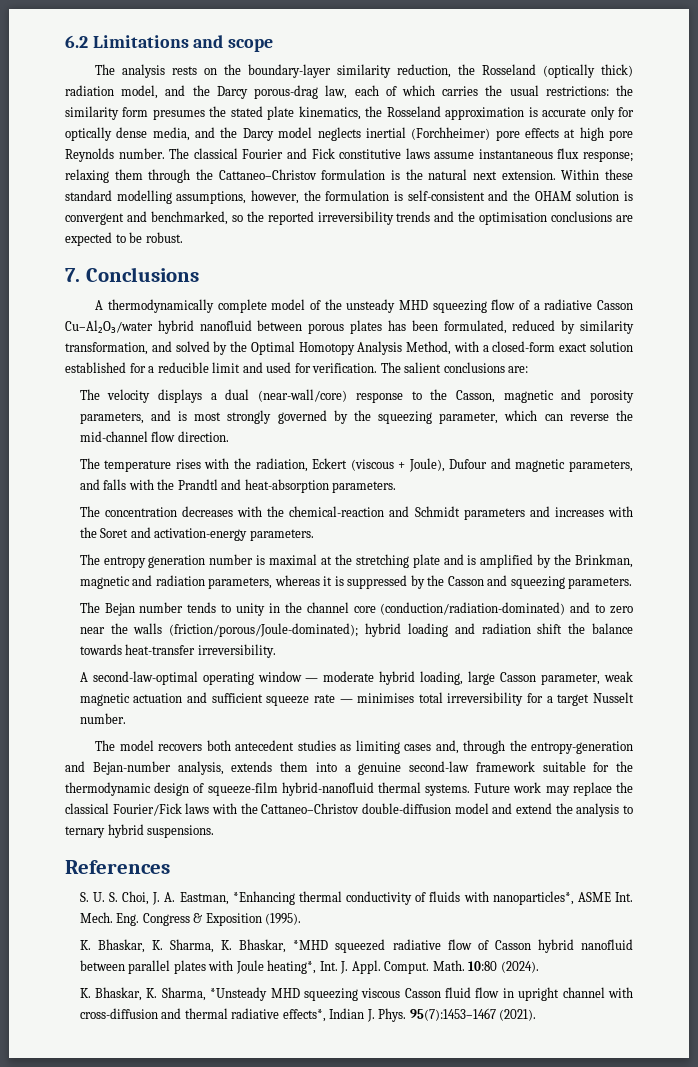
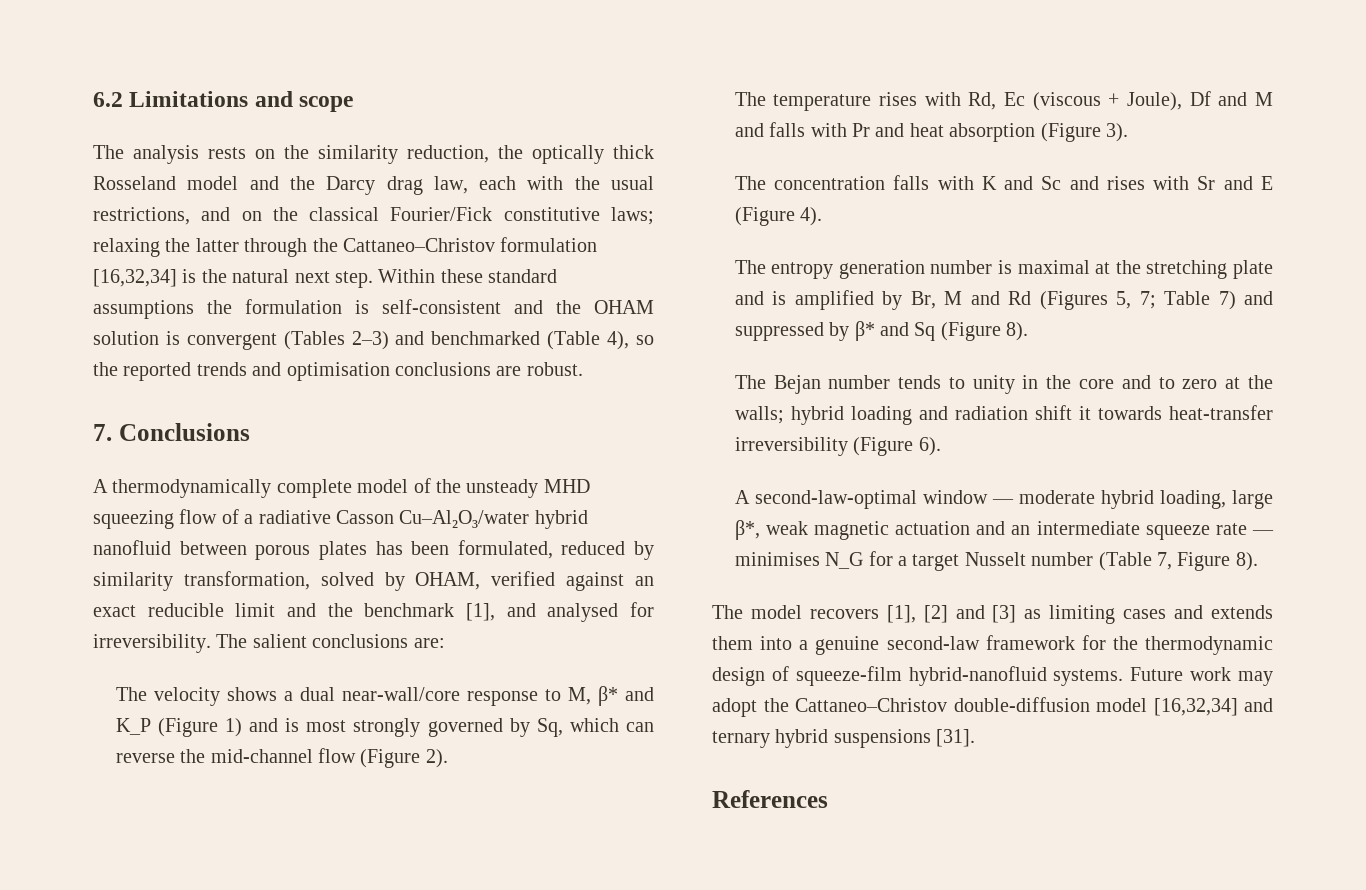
- The analysis rests on the boundary-layer similarity reduction, the Rosseland (optically thick) radiation model, and the Darcy porous-drag law, each of which carries the usual restrictions: the similarity form presumes the stated plate kinematics, the Rosseland approximation is accurate only for optically dense media, and the Darcy model neglects inertial (Forchheimer) pore effects at high pore Reynolds number. The classical Fourier and Fick constitutive laws assume instantaneous flux response; relaxing them through the Cattaneo–Christov formulation is the natural next extension.
+ The analysis rests on the similarity reduction, the optically thick Rosseland model and the Darcy drag law, each with the usual restrictions, and on the classical Fourier/Fick constitutive laws; relaxing the latter through the Cattaneo–Christov formulation [16,32,34] is the natural next step.
- Within these standard modelling assumptions, however, the formulation is self-consistent and the OHAM solution is convergent and benchmarked, so the reported irreversibility trends and the optimisation conclusions are expected to be robust.
+ Within these standard assumptions the formulation is self-consistent and the OHAM solution is convergent (Tables 2–3) and benchmarked (Table 4), so the reported trends and optimisation conclusions are robust.
- A thermodynamically complete model of the unsteady MHD squeezing flow of a radiative Casson Cu–Al₂O₃/water hybrid nanofluid between porous plates has been formulated, reduced by similarity transformation, and solved by the Optimal Homotopy Analysis Method, with a closed-form exact solution established for a reducible limit and used for verification.
+ A thermodynamically complete model of the unsteady MHD squeezing flow of a radiative Casson Cu–Al₂O₃/water hybrid nanofluid between porous plates has been formulated, reduced by similarity transformation, solved by OHAM, verified against an exact reducible limit and the benchmark [1], and analysed for irreversibility.
- The velocity displays a dual (near-wall/core) response to the Casson, magnetic and porosity parameters, and is most strongly governed by the squeezing parameter, which can reverse the mid-channel flow direction.
+ The velocity shows a dual near-wall/core response to M, β* and K_P (Figure 1) and is most strongly governed by Sq, which can reverse the mid-channel flow (Figure 2).
- The temperature rises with the radiation, Eckert (viscous + Joule), Dufour and magnetic parameters, and falls with the Prandtl and heat-absorption parameters.
- The concentration decreases with the chemical-reaction and Schmidt parameters and increases with the Soret and activation-energy parameters.
+ The temperature rises with Rd, Ec (viscous + Joule), Df and M and falls with Pr and heat absorption (Figure 3).
+ The concentration falls with K and Sc and rises with Sr and E (Figure 4).
- The entropy generation number is maximal at the stretching plate and is amplified by the Brinkman, magnetic and radiation parameters, whereas it is suppressed by the Casson and squeezing parameters.
+ The entropy generation number is maximal at the stretching plate and is amplified by Br, M and Rd (Figures 5, 7; Table 7) and suppressed by β* and Sq (Figure 8).
- The Bejan number tends to unity in the channel core (conduction/radiation-dominated) and to zero near the walls (friction/porous/Joule-dominated); hybrid loading and radiation shift the balance towards heat-transfer irreversibility.
+ The Bejan number tends to unity in the core and to zero at the walls; hybrid loading and radiation shift it towards heat-transfer irreversibility (Figure 6).
- A second-law-optimal operating window — moderate hybrid loading, large Casson parameter, weak magnetic actuation and sufficient squeeze rate — minimises total irreversibility for a target Nusselt number.
- The model recovers both antecedent studies as limiting cases and, through the entropy-generation and Bejan-number analysis, extends them into a genuine second-law framework suitable for the thermodynamic design of squeeze-film hybrid-nanofluid thermal systems.
+ A second-law-optimal window — moderate hybrid loading, large β*, weak magnetic actuation and an intermediate squeeze rate — minimises N_G for a target Nusselt number (Table 7, Figure 8).
+ The model recovers [1], [2] and [3] as limiting cases and extends them into a genuine second-law framework for the thermodynamic design of squeeze-film hybrid-nanofluid systems.
- Future work may replace the classical Fourier/Fick laws with the Cattaneo–Christov double-diffusion model and extend the analysis to ternary hybrid suspensions.
+ Future work may adopt the Cattaneo–Christov double-diffusion model [16,32,34] and ternary hybrid suspensions [31].
  References
- S. U. S. Choi, J. A. Eastman, *Enhancing thermal conductivity of fluids with nanoparticles*, ASME Int. Mech. Eng. Congress & Exposition (1995).
- K. Bhaskar, K. Sharma, K. Bhaskar, *MHD squeezed radiative flow of Casson hybrid nanofluid between parallel plates with Joule heating*, Int. J. Appl. Comput. Math. 10:80 (2024).
- K. Bhaskar, K. Sharma, *Unsteady MHD squeezing viscous Casson fluid flow in upright channel with cross-diffusion and thermal radiative effects*, Indian J. Phys. 95(7):1453–1467 (2021).

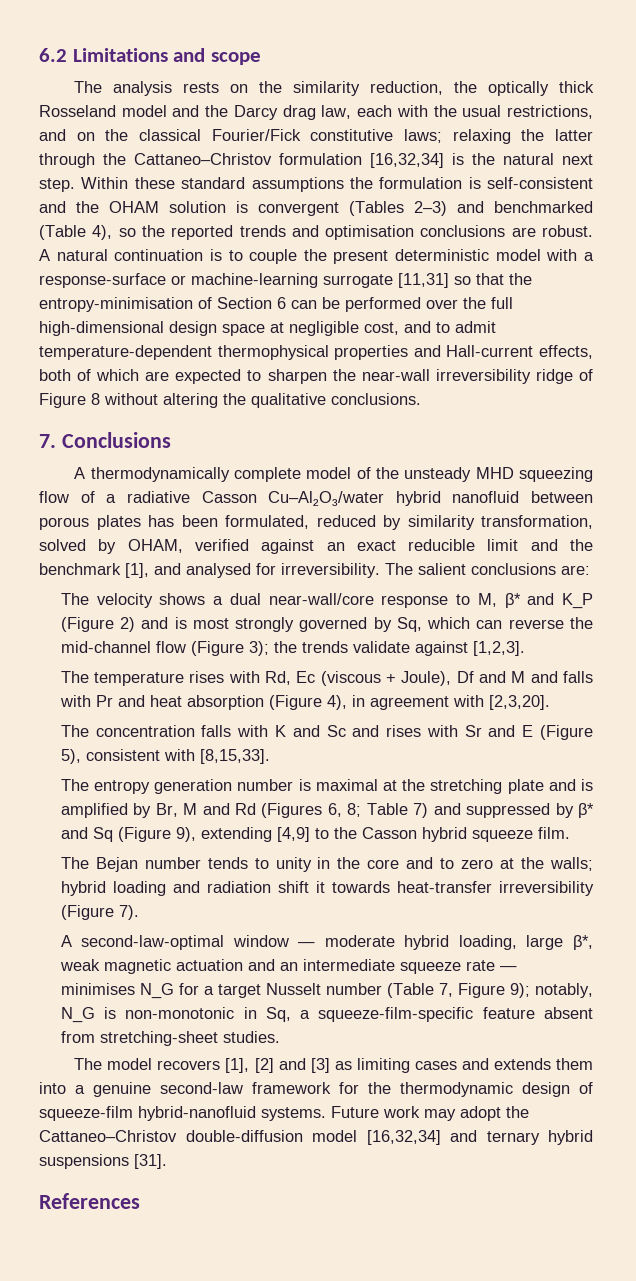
+ A natural continuation is to couple the present deterministic model with a response-surface or machine-learning surrogate [11,31] so that the entropy-minimisation of Section 6 can be performed over the full high-dimensional design space at negligible cost, and to admit temperature-dependent thermophysical properties and Hall-current effects, both of which are expected to sharpen the near-wall irreversibility ridge of Figure 8 without altering the qualitative conclusions.
- The velocity shows a dual near-wall/core response to M, β* and K_P (Figure 1) and is most strongly governed by Sq, which can reverse the mid-channel flow (Figure 2).
+ The velocity shows a dual near-wall/core response to M, β* and K_P (Figure 2) and is most strongly governed by Sq, which can reverse the mid-channel flow (Figure 3); the trends validate against [1,2,3].
- The temperature rises with Rd, Ec (viscous + Joule), Df and M and falls with Pr and heat absorption (Figure 3).
+ The temperature rises with Rd, Ec (viscous + Joule), Df and M and falls with Pr and heat absorption (Figure 4), in agreement with [2,3,20].
- The concentration falls with K and Sc and rises with Sr and E (Figure 4).
+ The concentration falls with K and Sc and rises with Sr and E (Figure 5), consistent with [8,15,33].
- The entropy generation number is maximal at the stretching plate and is amplified by Br, M and Rd (Figures 5, 7; Table 7) and suppressed by β* and Sq (Figure 8).
+ The entropy generation number is maximal at the stretching plate and is amplified by Br, M and Rd (Figures 6, 8; Table 7) and suppressed by β* and Sq (Figure 9), extending [4,9] to the Casson hybrid squeeze film.
- The Bejan number tends to unity in the core and to zero at the walls; hybrid loading and radiation shift it towards heat-transfer irreversibility (Figure 6).
+ The Bejan number tends to unity in the core and to zero at the walls; hybrid loading and radiation shift it towards heat-transfer irreversibility (Figure 7).
- A second-law-optimal window — moderate hybrid loading, large β*, weak magnetic actuation and an intermediate squeeze rate — minimises N_G for a target Nusselt number (Table 7, Figure 8).
+ A second-law-optimal window — moderate hybrid loading, large β*, weak magnetic actuation and an intermediate squeeze rate — minimises N_G for a target Nusselt number (Table 7, Figure 9); notably, N_G is non-monotonic in Sq, a squeeze-film-specific feature absent from stretching-sheet studies.

